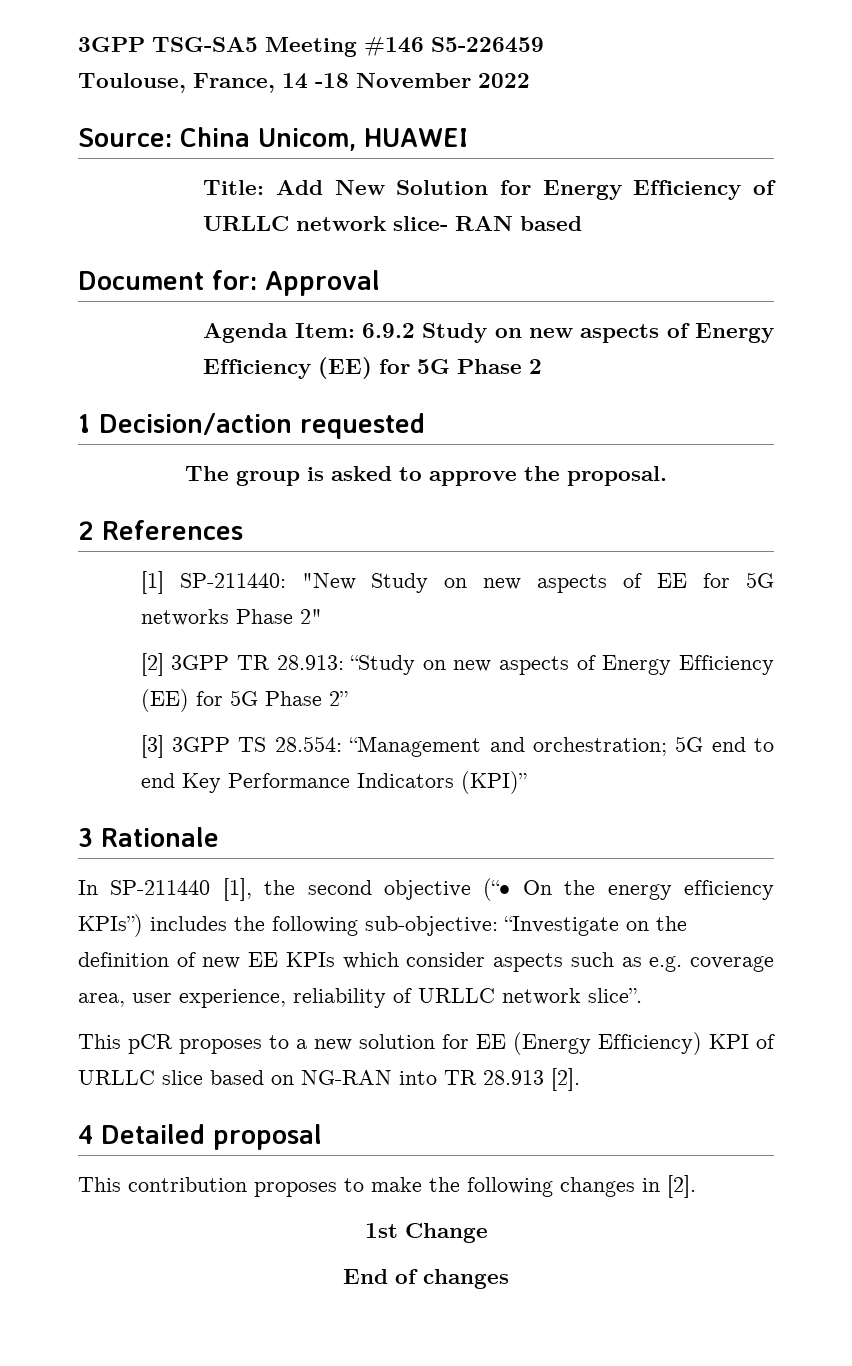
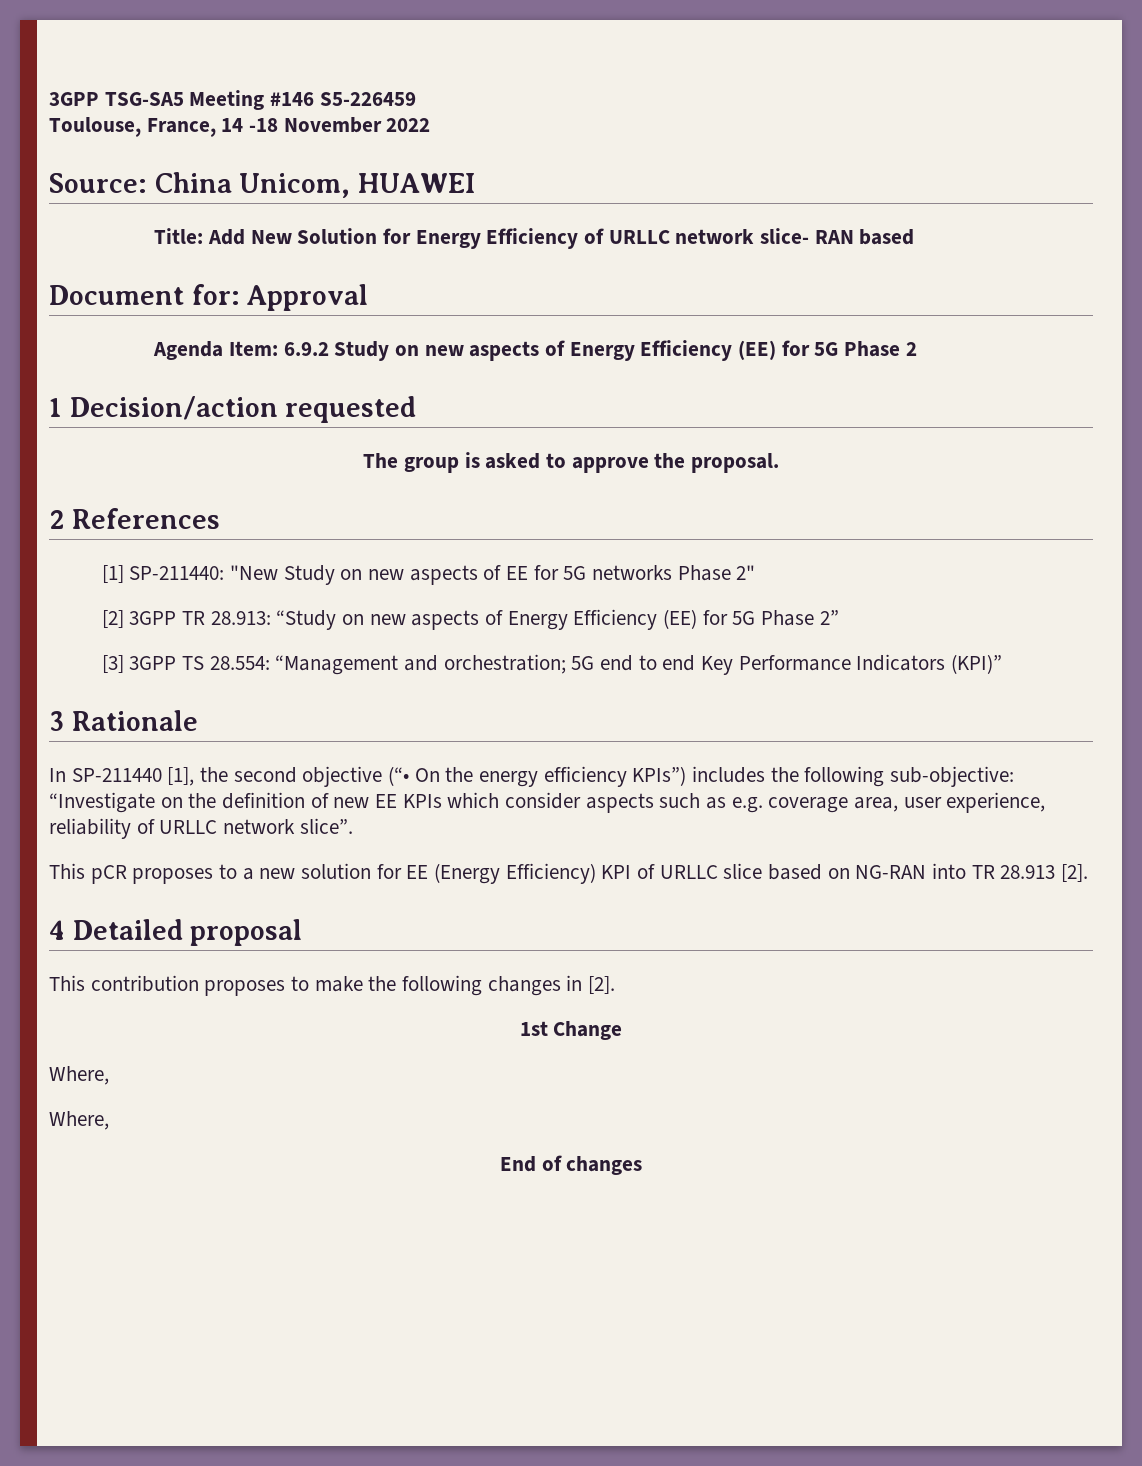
  1st Change
+ Where,
+ Where,

